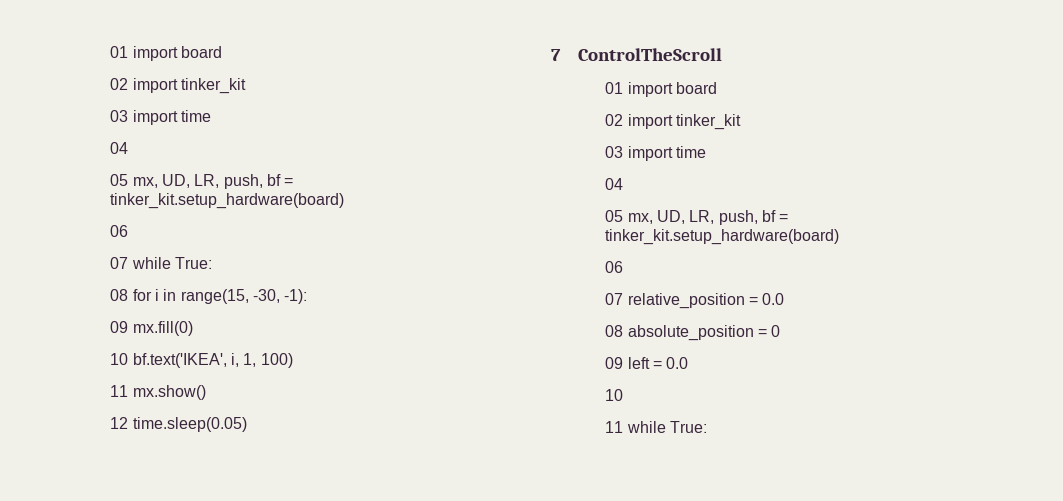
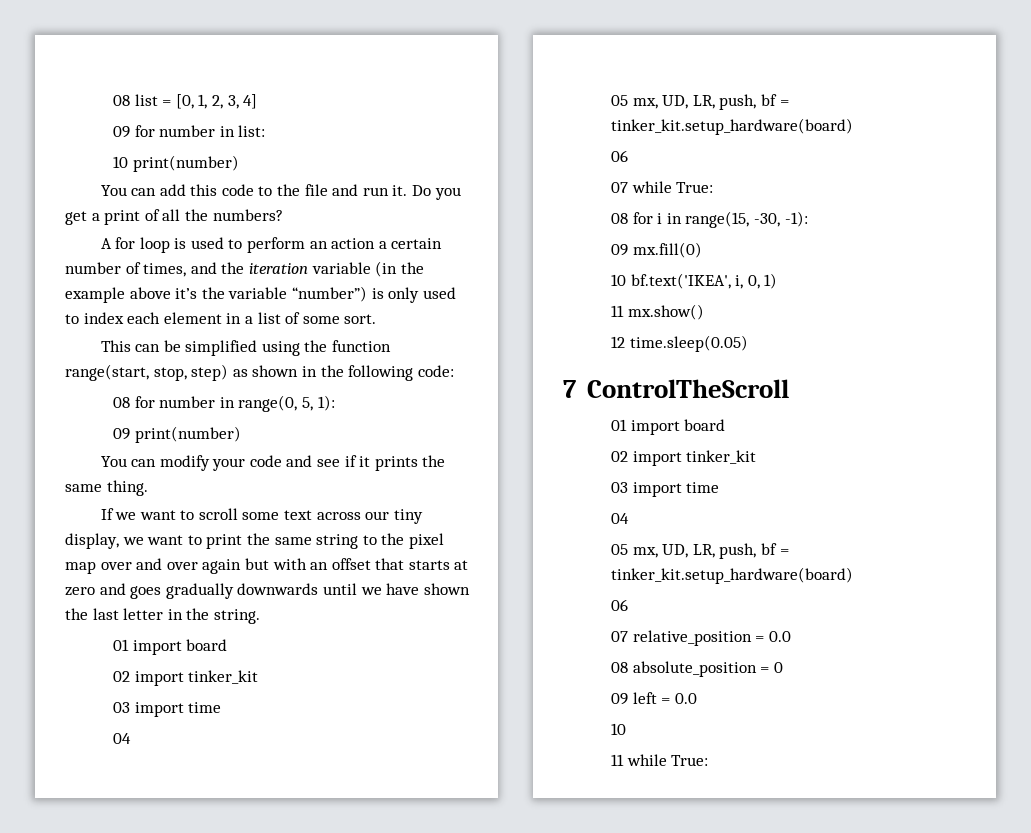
+ 08 list = [0, 1, 2, 3, 4]
+ 09 for number in list:
+ 10 print(number)
+ You can add this code to the file and run it. Do you get a print of all the numbers?
+ A for loop is used to perform an action a certain number of times, and the iteration variable (in the example above it’s the variable “number”) is only used to index each element in a list of some sort.
+ This can be simplified using the function range(start, stop, step) as shown in the following code:
+ 08 for number in range(0, 5, 1):
+ 09 print(number)
+ You can modify your code and see if it prints the same thing.
+ If we want to scroll some text across our tiny display, we want to print the same string to the pixel map over and over again but with an offset that starts at zero and goes gradually downwards until we have shown the last letter in the string.
- 10 bf.text('IKEA', i, 1, 100)
+ 10 bf.text('IKEA', i, 0, 1)

